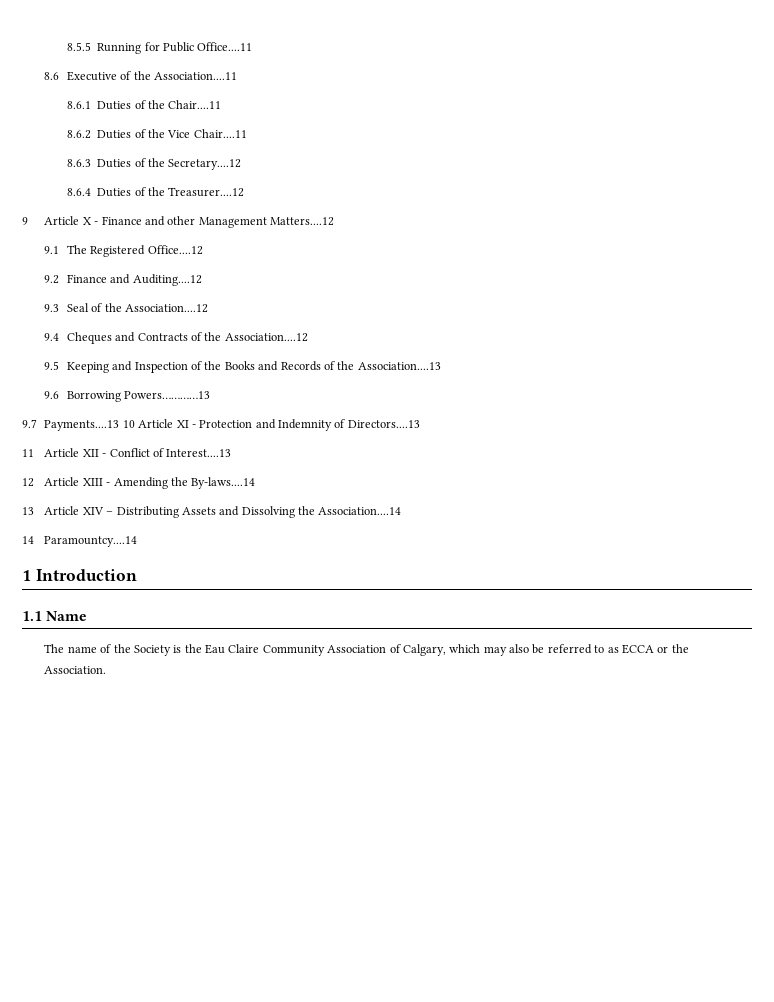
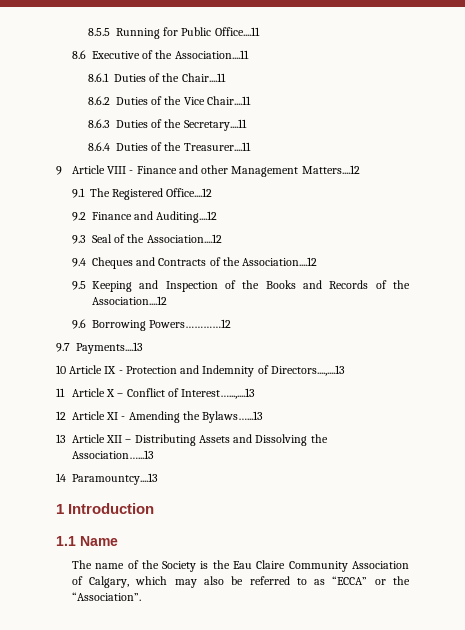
- 8.6.3 Duties of the Secretary....12
+ 8.6.3 Duties of the Secretary....11
- 8.6.4 Duties of the Treasurer....12
+ 8.6.4 Duties of the Treasurer....11
- 9 Article X - Finance and other Management Matters....12
+ 9 Article VIII - Finance and other Management Matters....12
- 9.5 Keeping and Inspection of the Books and Records of the Association....13
+ 9.5 Keeping and Inspection of the Books and Records of the Association....12
- 9.6 Borrowing Powers…………13
+ 9.6 Borrowing Powers…………12
- 9.7 Payments....13 10 Article XI - Protection and Indemnity of Directors....13
- 11 Article XII - Conflict of Interest....13
- 12 Article XIII - Amending the By-laws....14
- 13 Article XIV – Distributing Assets and Dissolving the Association....14
+ 9.7 Payments....13
+ 10 Article IX - Protection and Indemnity of Directors....,....13
+ 11 Article X – Conflict of Interest…...,....13
+ 12 Article XI - Amending the Bylaws…...13
+ 13 Article XII – Distributing Assets and Dissolving the Association…...13
- 14 Paramountcy....14
+ 14 Paramountcy....13
- The name of the Society is the Eau Claire Community Association of Calgary, which may also be referred to as ECCA or the Association.
+ The name of the Society is the Eau Claire Community Association of Calgary, which may also be referred to as “ECCA” or the “Association”.

